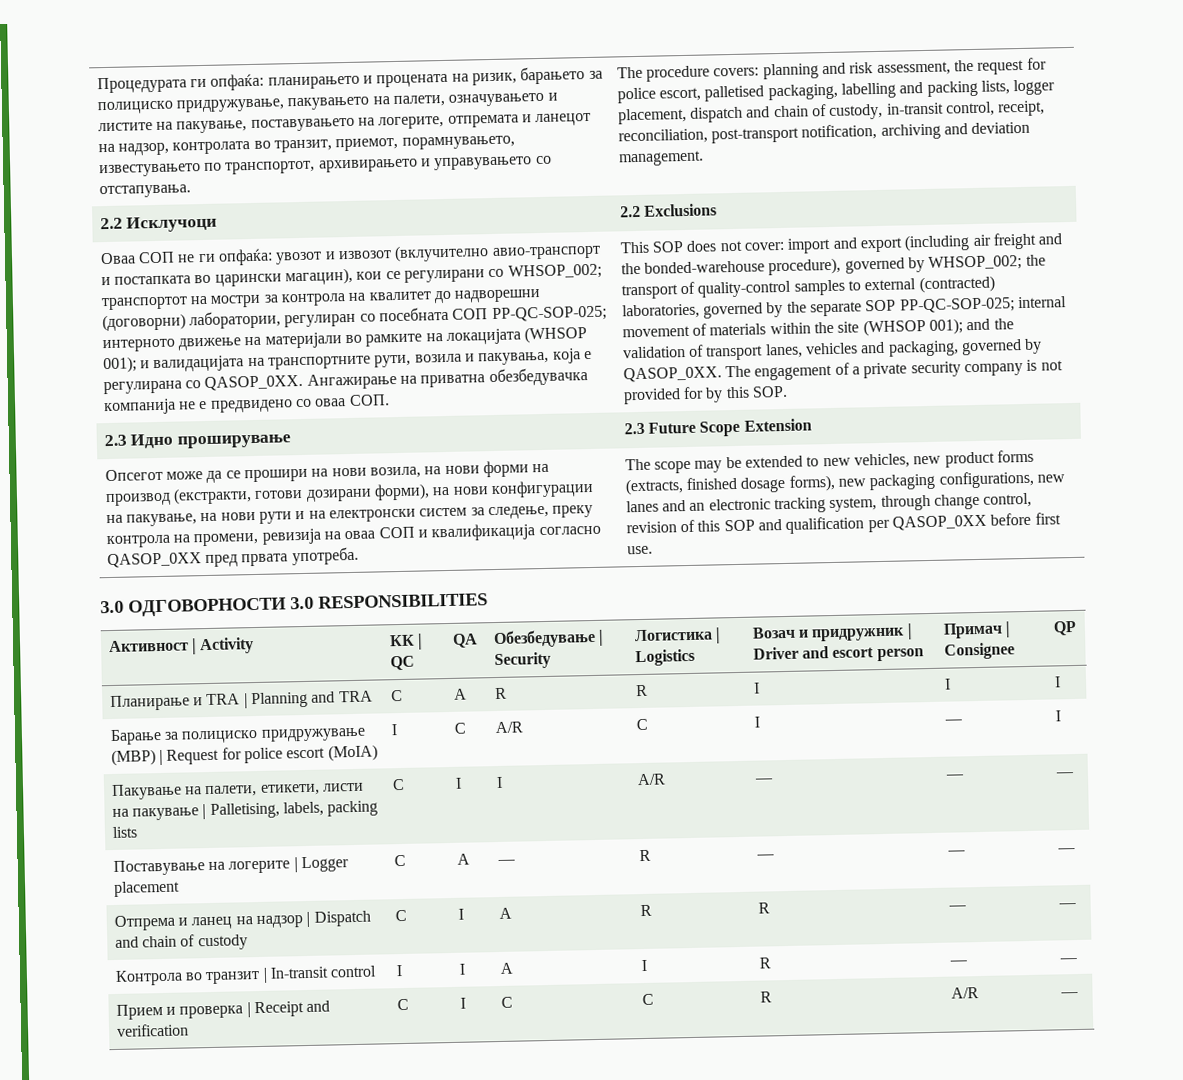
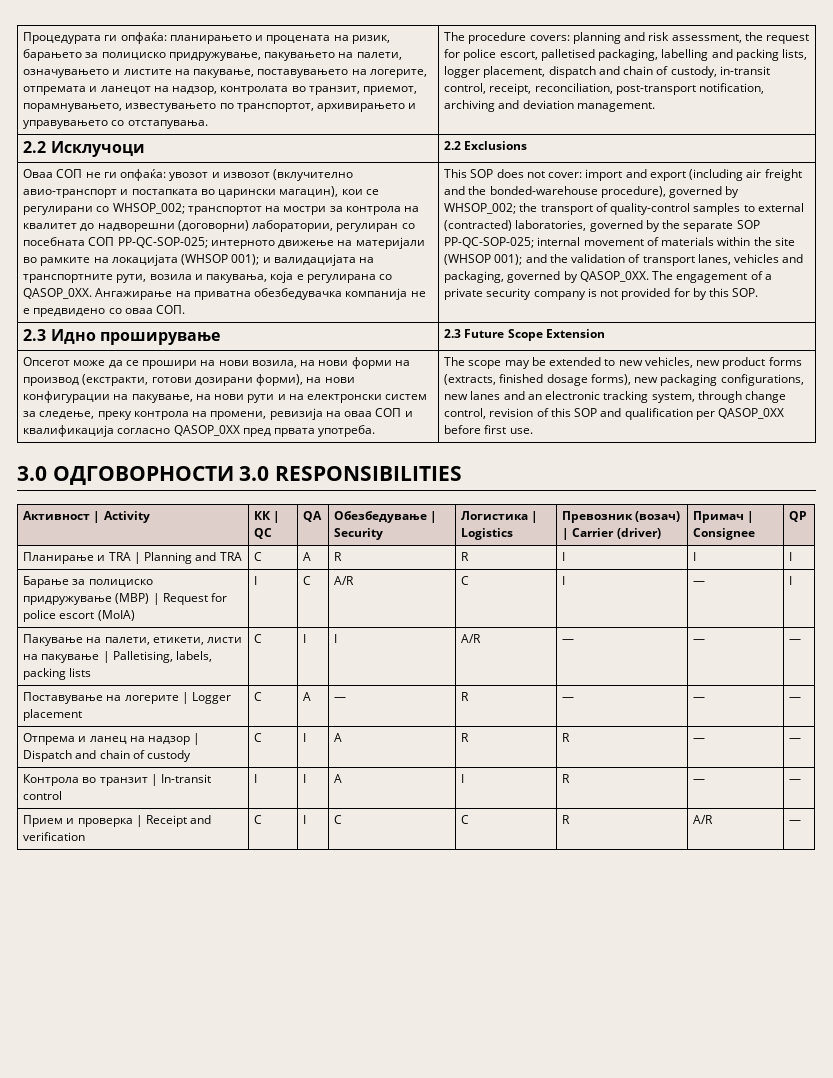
- Активност | Activity | КК | QC | QA | Обезбедување | Security | Логистика | Logistics | Возач и придружник | Driver and escort person | Примач | Consignee | QP
+ Активност | Activity | КК | QC | QA | Обезбедување | Security | Логистика | Logistics | Превозник (возач) | Carrier (driver) | Примач | Consignee | QP

